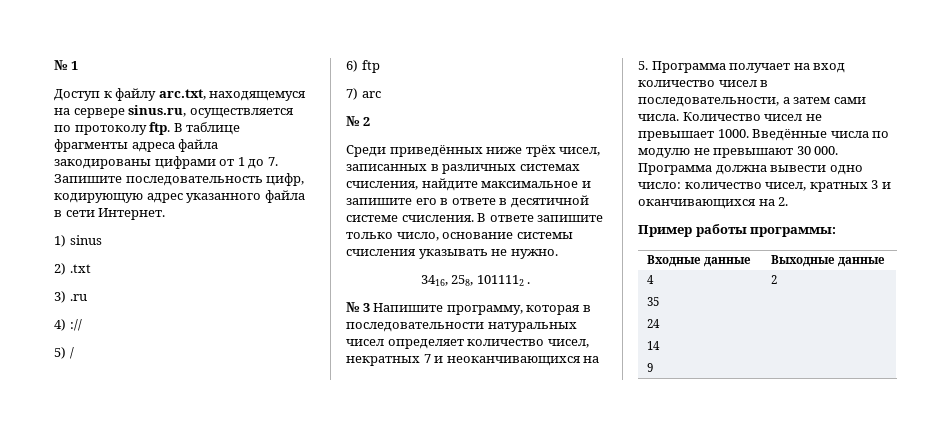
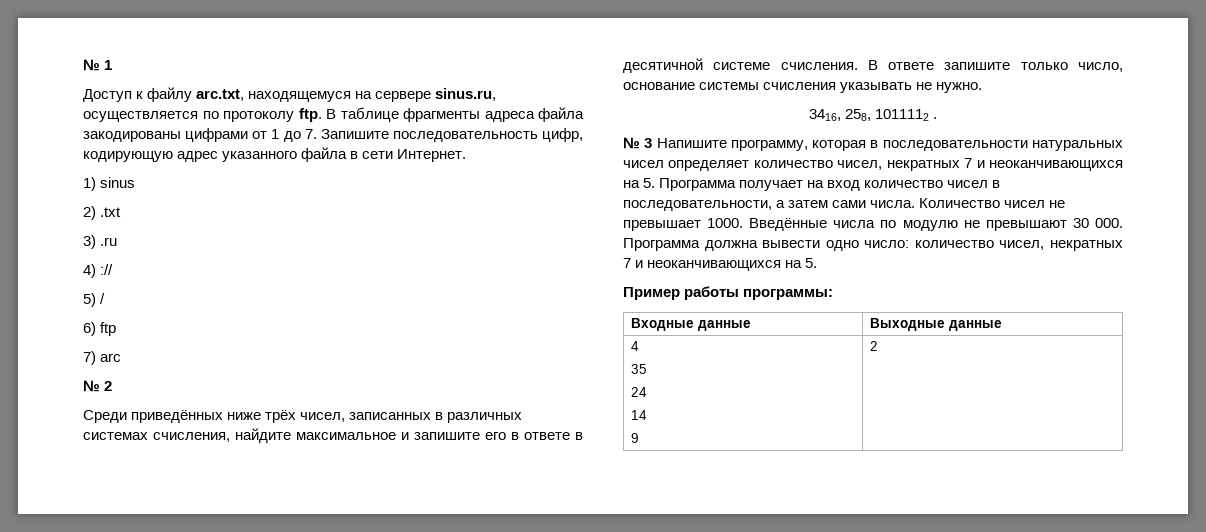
- Введённые числа по модулю не превышают 30 000. Программа должна вывести одно число: количество чисел, кратных 3 и оканчивающихся на 2.
+ Введённые числа по модулю не превышают 30 000. Программа должна вывести одно число: количество чисел, некратных 7 и неоканчивающихся на 5.

